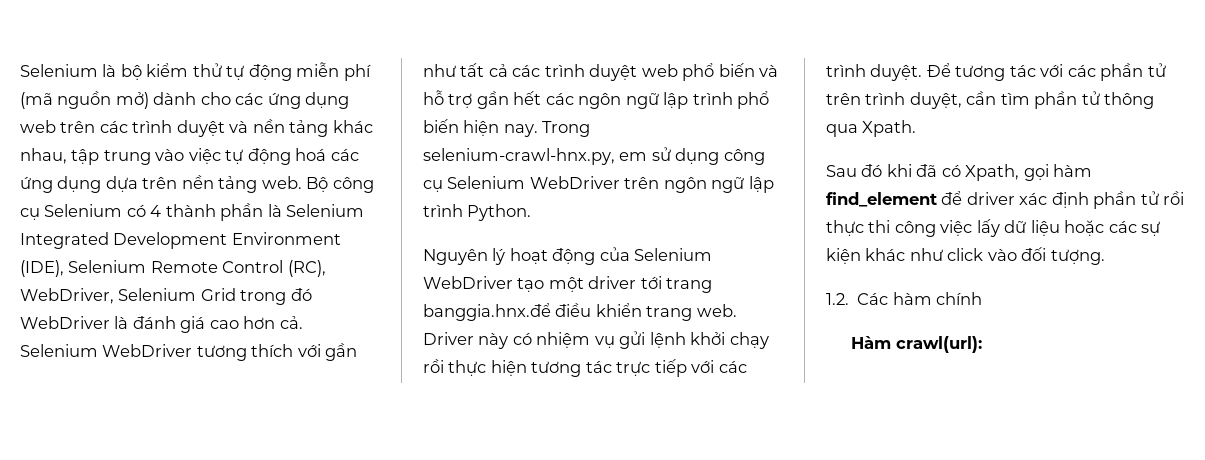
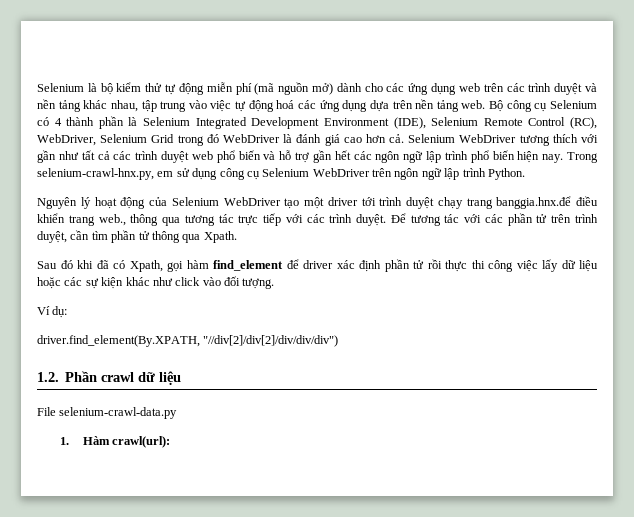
- Nguyên lý hoạt động của Selenium WebDriver tạo một driver tới trang banggia.hnx.để điều khiển trang web. Driver này có nhiệm vụ gửi lệnh khởi chạy rồi thực hiện tương tác trực tiếp với các trình duyệt.
+ Nguyên lý hoạt động của Selenium WebDriver tạo một driver tới trình duyệt chạy trang banggia.hnx.để điều khiển trang web., thông qua tương tác trực tiếp với các trình duyệt.
- 1.2. Các hàm chính
- Hàm crawl(url):
+ Ví dụ:
+ driver.find_element(By.XPATH, "//div[2]/div[2]/div/div/div")
+ 1.2. Phần crawl dữ liệu
+ File selenium-crawl-data.py
+ 1. Hàm crawl(url):

